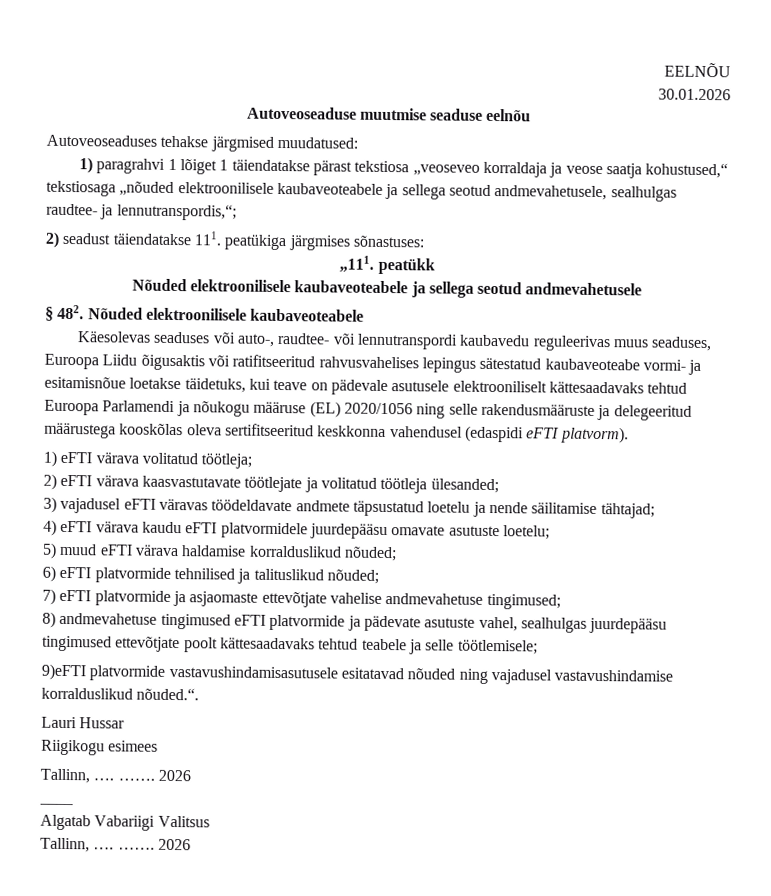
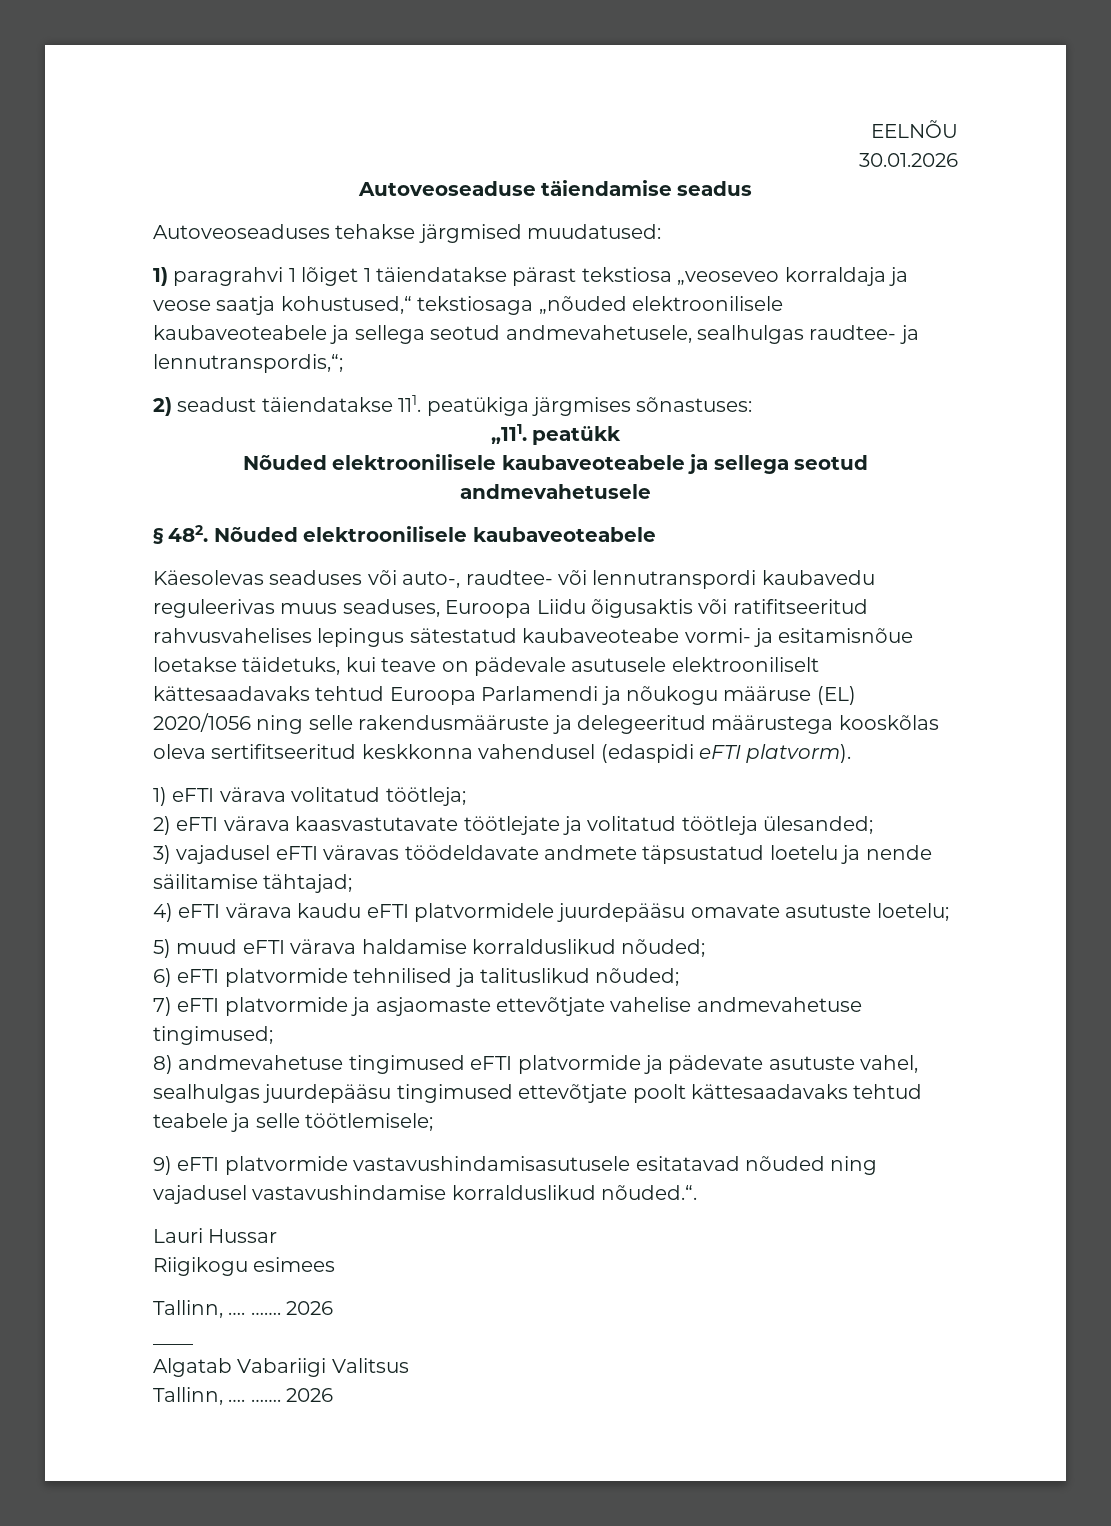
- Autoveoseaduse muutmise seaduse eelnõu
+ Autoveoseaduse täiendamise seadus
- 9)eFTI platvormide vastavushindamisasutusele esitatavad nõuded ning vajadusel vastavushindamise korralduslikud nõuded.“.
+ 9) eFTI platvormide vastavushindamisasutusele esitatavad nõuded ning vajadusel vastavushindamise korralduslikud nõuded.“.

